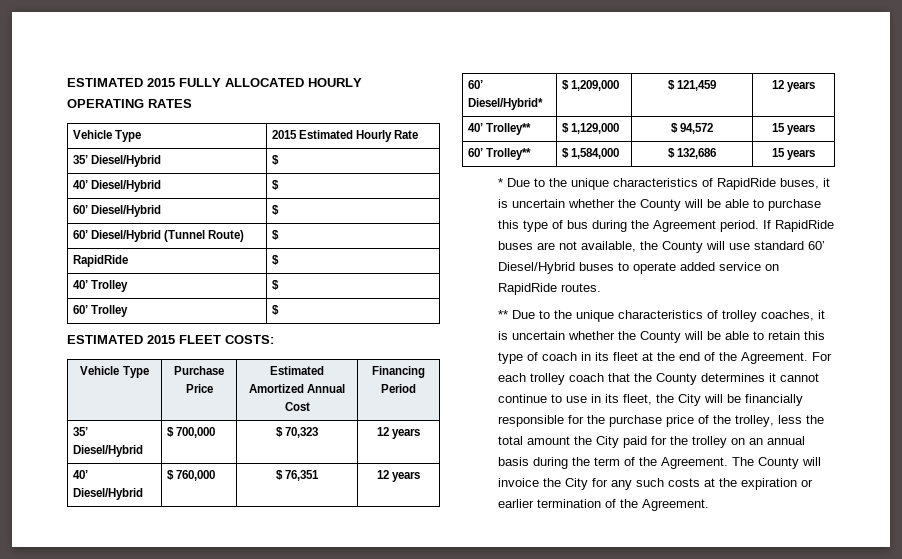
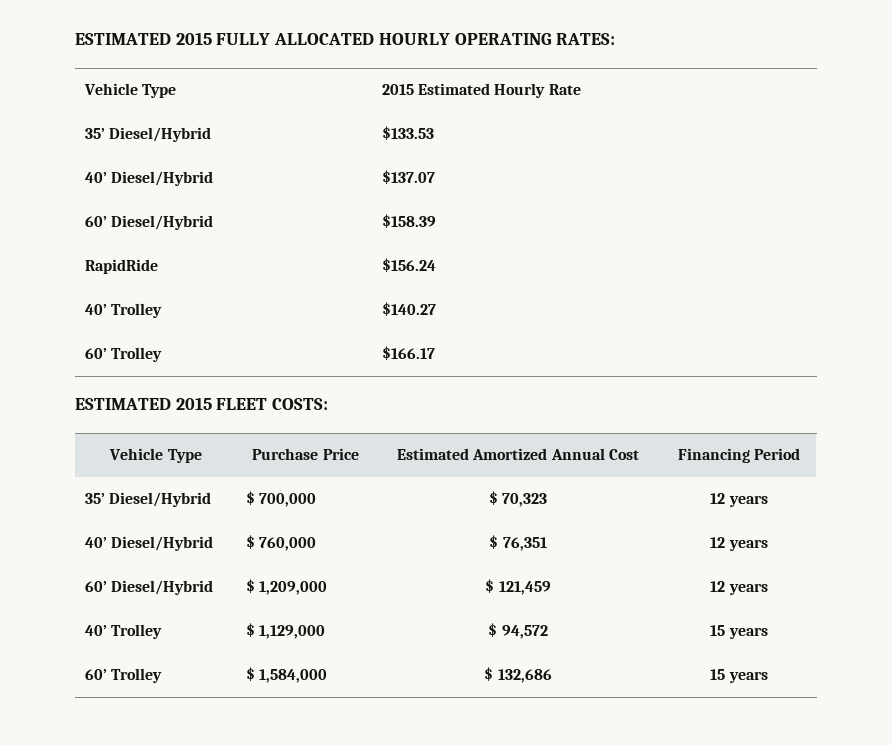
- ESTIMATED 2015 FULLY ALLOCATED HOURLY OPERATING RATES
+ ESTIMATED 2015 FULLY ALLOCATED HOURLY OPERATING RATES:
  Vehicle Type | 2015 Estimated Hourly Rate
- 35’ Diesel/Hybrid | $
- 40’ Diesel/Hybrid | $
- 60’ Diesel/Hybrid | $
- 60’ Diesel/Hybrid (Tunnel Route) | $
+ 35’ Diesel/Hybrid | $133.53
+ 40’ Diesel/Hybrid | $137.07
+ 60’ Diesel/Hybrid | $158.39
- RapidRide | $
- 40’ Trolley | $
- 60’ Trolley | $
+ RapidRide | $156.24
+ 40’ Trolley | $140.27
+ 60’ Trolley | $166.17
- 60’ Diesel/Hybrid* | $ 1,209,000 | $ 121,459 | 12 years
+ 60’ Diesel/Hybrid | $ 1,209,000 | $ 121,459 | 12 years
- 40’ Trolley** | $ 1,129,000 | $ 94,572 | 15 years
+ 40’ Trolley | $ 1,129,000 | $ 94,572 | 15 years
- 60’ Trolley** | $ 1,584,000 | $ 132,686 | 15 years
+ 60’ Trolley | $ 1,584,000 | $ 132,686 | 15 years
- * Due to the unique characteristics of RapidRide buses, it is uncertain whether the County will be able to purchase this type of bus during the Agreement period. If RapidRide buses are not available, the County will use standard 60’ Diesel/Hybrid buses to operate added service on RapidRide routes.
- ** Due to the unique characteristics of trolley coaches, it is uncertain whether the County will be able to retain this type of coach in its fleet at the end of the Agreement. For each trolley coach that the County determines it cannot continue to use in its fleet, the City will be financially responsible for the purchase price of the trolley, less the total amount the City paid for the trolley on an annual basis during the term of the Agreement. The County will invoice the City for any such costs at the expiration or earlier termination of the Agreement.

